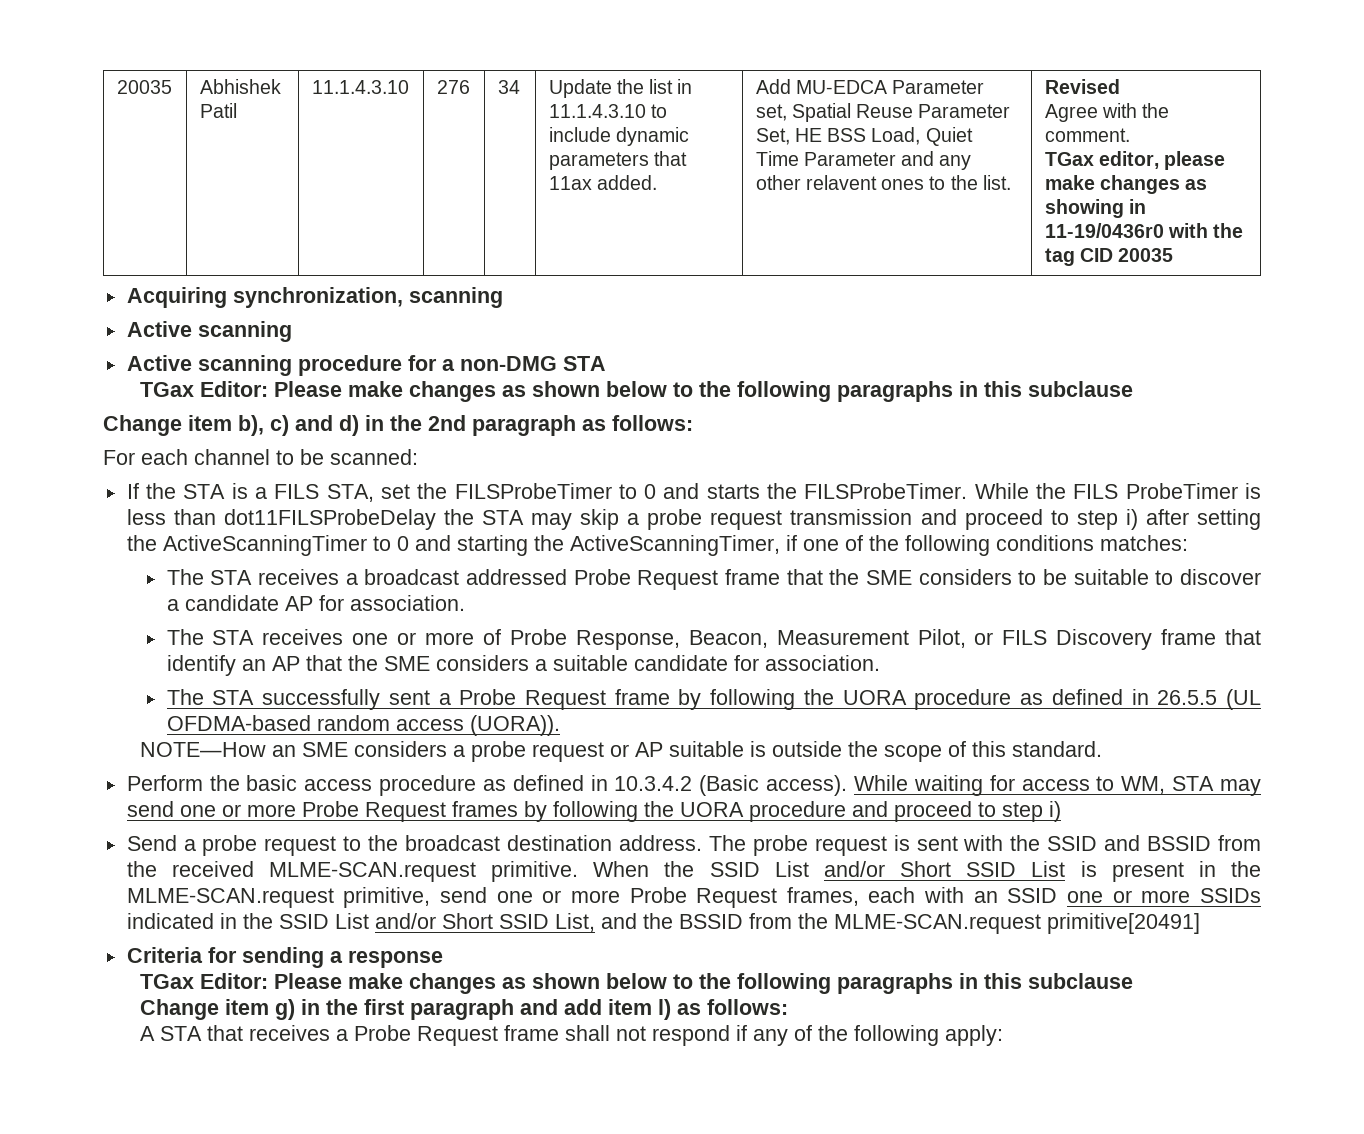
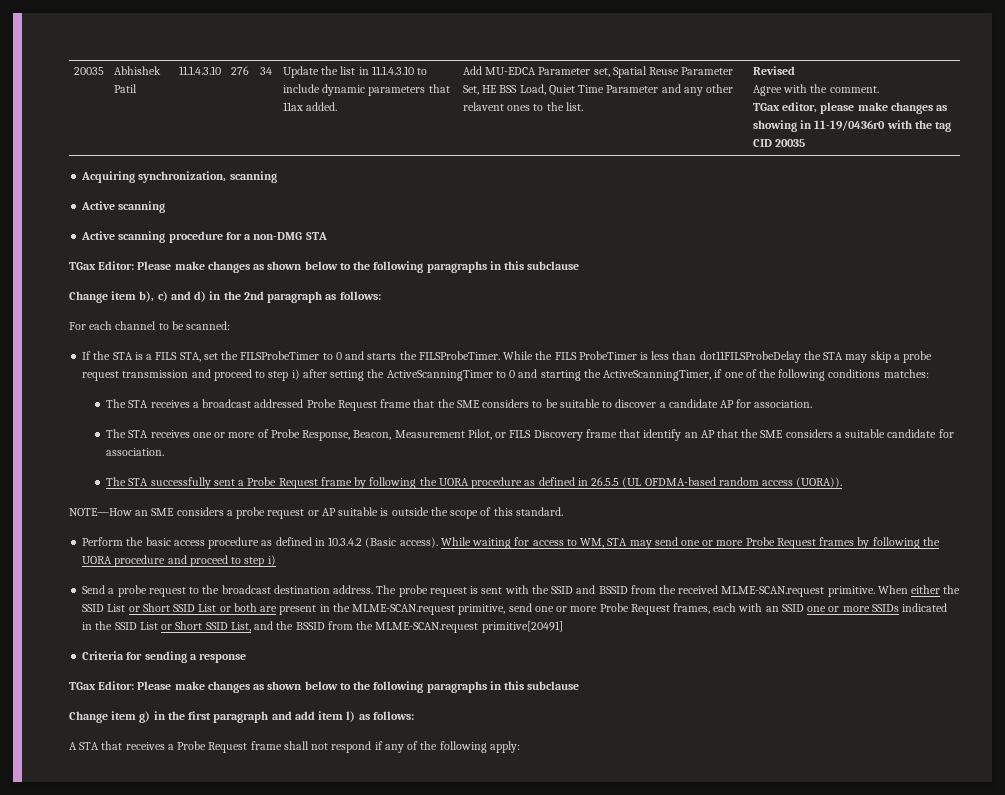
- When the SSID List and/or Short SSID List is present in the MLME-SCAN.request primitive, send one or more Probe Request frames, each with an SSID one or more SSIDs indicated in the SSID List and/or Short SSID List, and the BSSID from the MLME-SCAN.request primitive[20491]
+ When either the SSID List or Short SSID List or both are present in the MLME-SCAN.request primitive, send one or more Probe Request frames, each with an SSID one or more SSIDs indicated in the SSID List or Short SSID List, and the BSSID from the MLME-SCAN.request primitive[20491]

